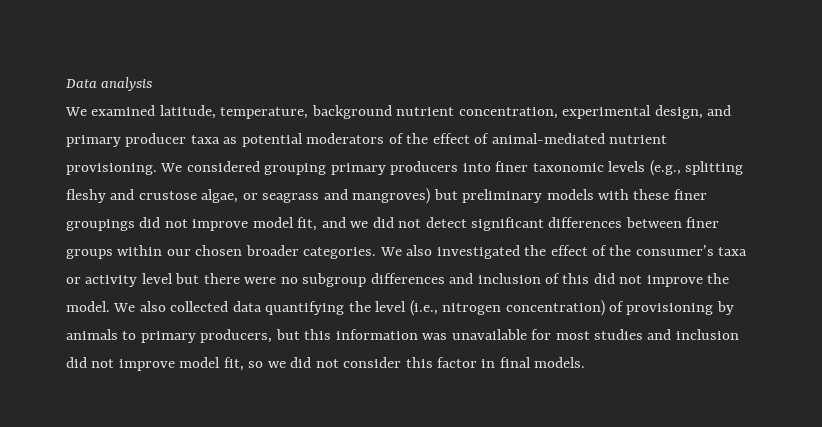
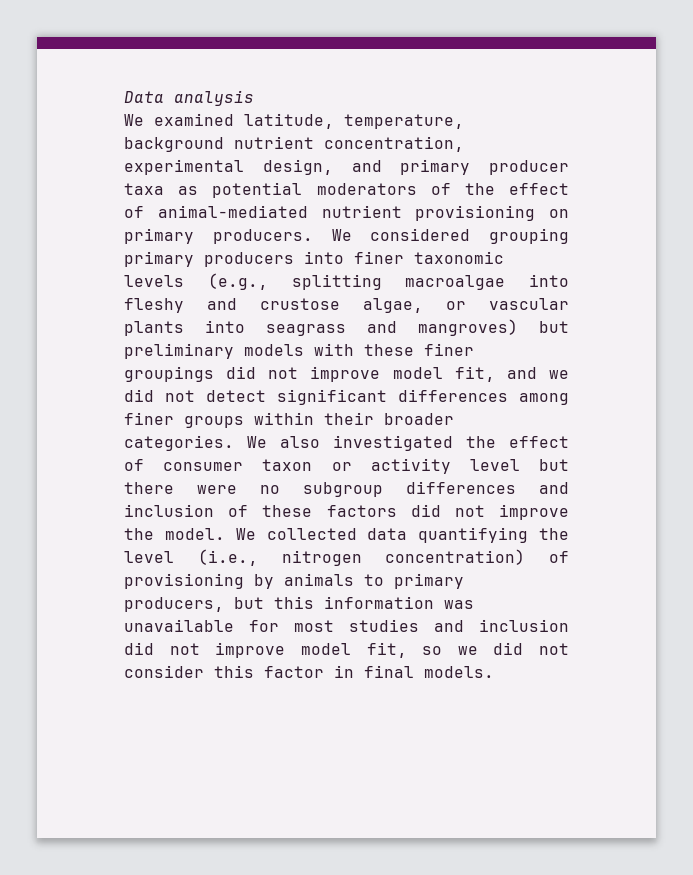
- We examined latitude, temperature, background nutrient concentration, experimental design, and primary producer taxa as potential moderators of the effect of animal-mediated nutrient provisioning.
+ We examined latitude, temperature, background nutrient concentration, experimental design, and primary producer taxa as potential moderators of the effect of animal-mediated nutrient provisioning on primary producers.
- We considered grouping primary producers into finer taxonomic levels (e.g., splitting fleshy and crustose algae, or seagrass and mangroves) but preliminary models with these finer groupings did not improve model fit, and we did not detect significant differences between finer groups within our chosen broader categories.
+ We considered grouping primary producers into finer taxonomic levels (e.g., splitting macroalgae into fleshy and crustose algae, or vascular plants into seagrass and mangroves) but preliminary models with these finer groupings did not improve model fit, and we did not detect significant differences among finer groups within their broader categories.
- We also investigated the effect of the consumer’s taxa or activity level but there were no subgroup differences and inclusion of this did not improve the model.
+ We also investigated the effect of consumer taxon or activity level but there were no subgroup differences and inclusion of these factors did not improve the model.
- We also collected data quantifying the level (i.e., nitrogen concentration) of provisioning by animals to primary producers, but this information was unavailable for most studies and inclusion did not improve model fit, so we did not consider this factor in final models.
+ We collected data quantifying the level (i.e., nitrogen concentration) of provisioning by animals to primary producers, but this information was unavailable for most studies and inclusion did not improve model fit, so we did not consider this factor in final models.

